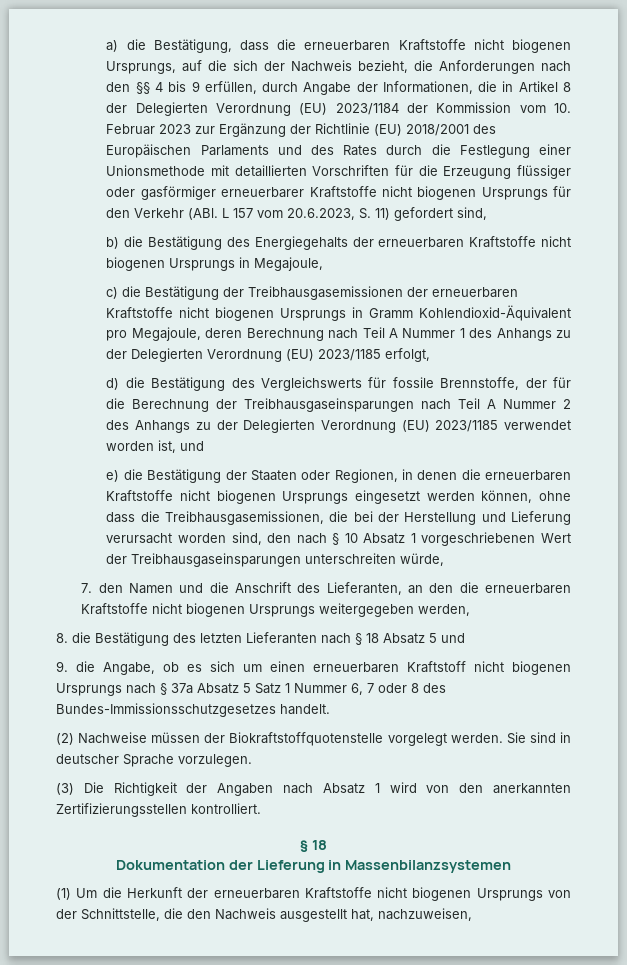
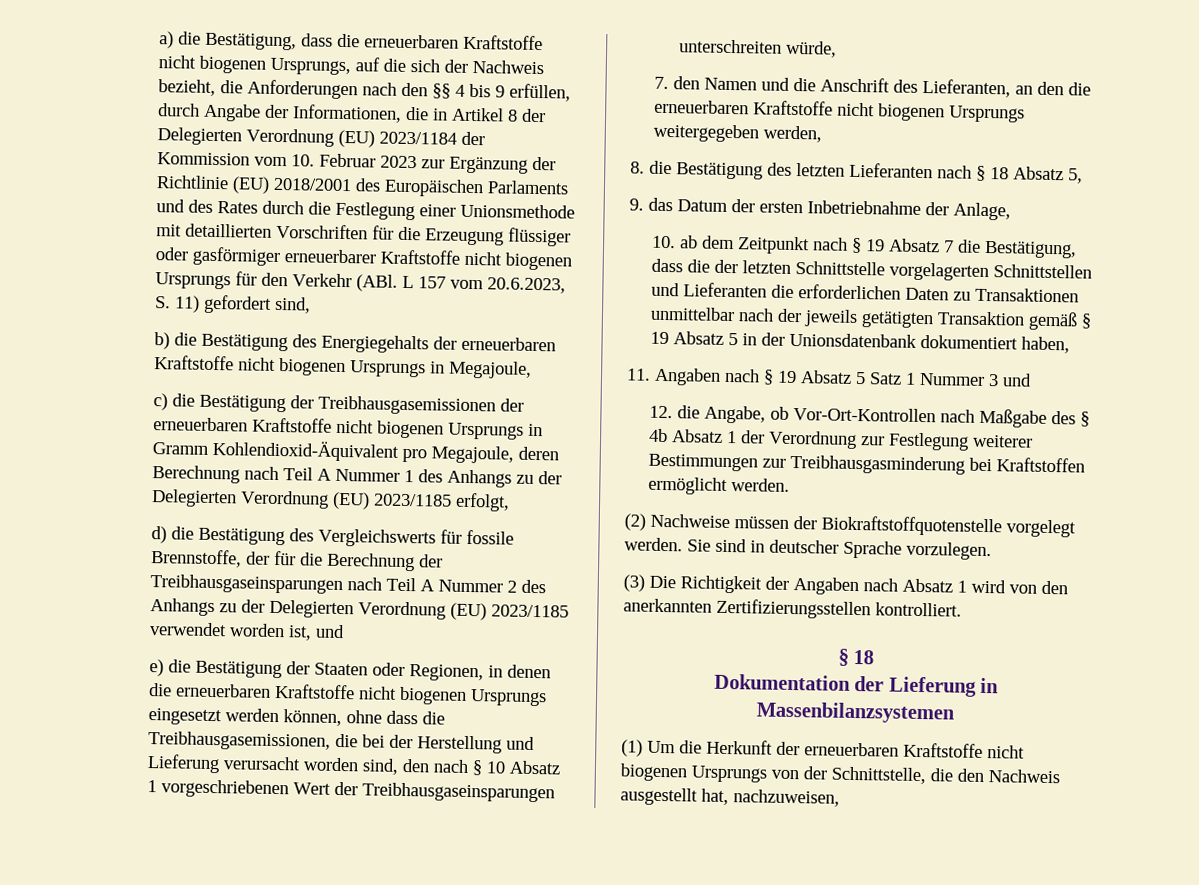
- 8. die Bestätigung des letzten Lieferanten nach § 18 Absatz 5 und
+ 8. die Bestätigung des letzten Lieferanten nach § 18 Absatz 5,
- 9. die Angabe, ob es sich um einen erneuerbaren Kraftstoff nicht biogenen Ursprungs nach § 37a Absatz 5 Satz 1 Nummer 6, 7 oder 8 des Bundes-Immissionsschutzgesetzes handelt.
+ 9. das Datum der ersten Inbetriebnahme der Anlage,
+ 10. ab dem Zeitpunkt nach § 19 Absatz 7 die Bestätigung, dass die der letzten Schnittstelle vorgelagerten Schnittstellen und Lieferanten die erforderlichen Daten zu Transaktionen unmittelbar nach der jeweils getätigten Transaktion gemäß § 19 Absatz 5 in der Unionsdatenbank dokumentiert haben,
+ 11. Angaben nach § 19 Absatz 5 Satz 1 Nummer 3 und
+ 12. die Angabe, ob Vor-Ort-Kontrollen nach Maßgabe des § 4b Absatz 1 der Verordnung zur Festlegung weiterer Bestimmungen zur Treibhausgasminderung bei Kraftstoffen ermöglicht werden.

